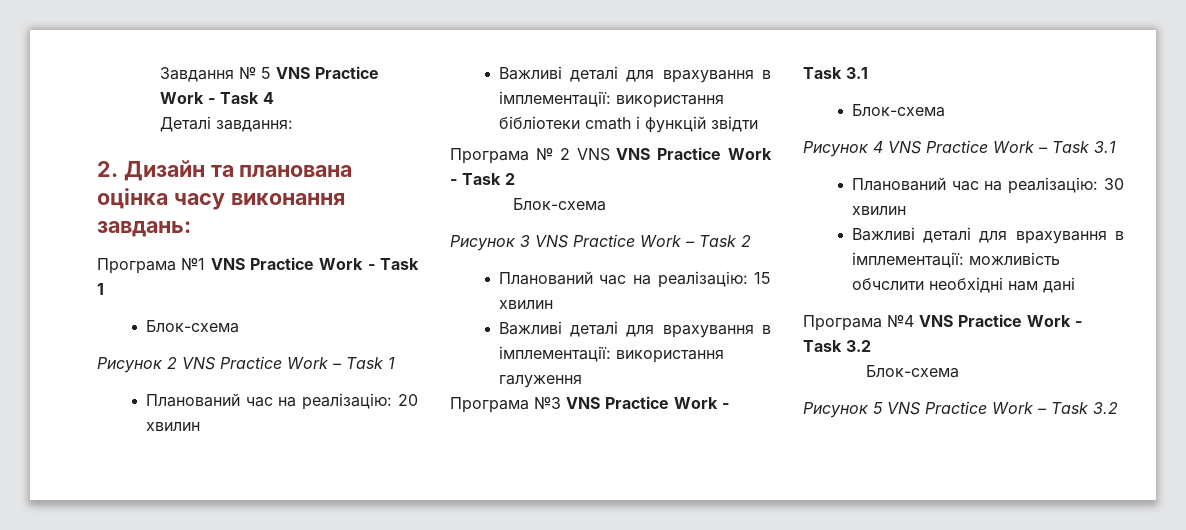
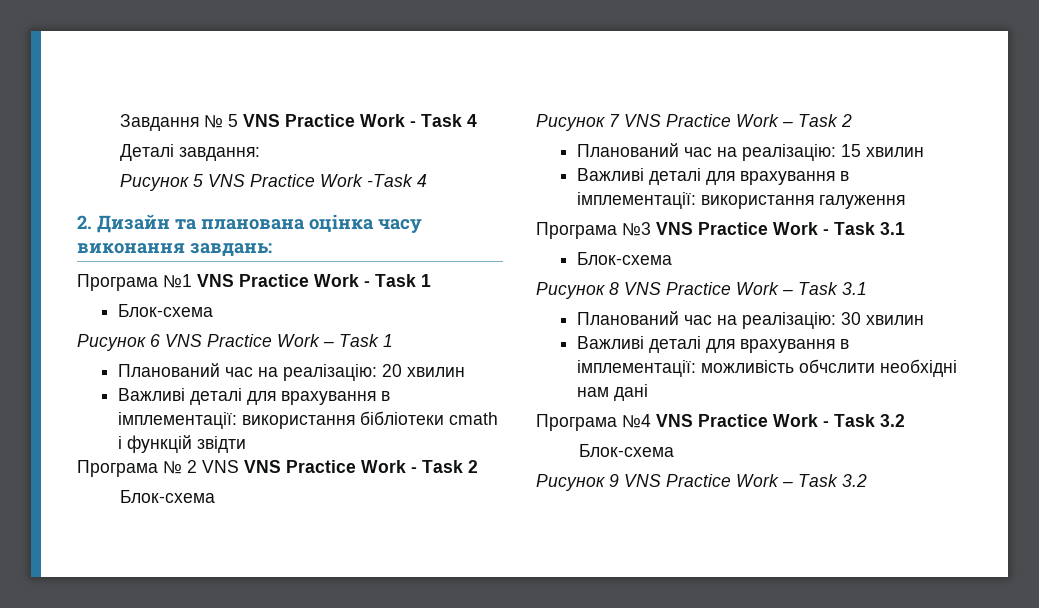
+ Рисунок 5 VNS Practice Work -Task 4
- Рисунок 2 VNS Practice Work – Task 1
+ Рисунок 6 VNS Practice Work – Task 1
- Рисунок 3 VNS Practice Work – Task 2
+ Рисунок 7 VNS Practice Work – Task 2
- Рисунок 4 VNS Practice Work – Task 3.1
+ Рисунок 8 VNS Practice Work – Task 3.1
- Рисунок 5 VNS Practice Work – Task 3.2
+ Рисунок 9 VNS Practice Work – Task 3.2

